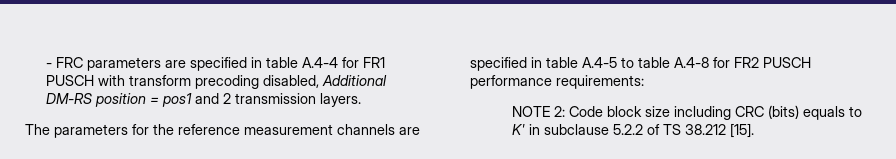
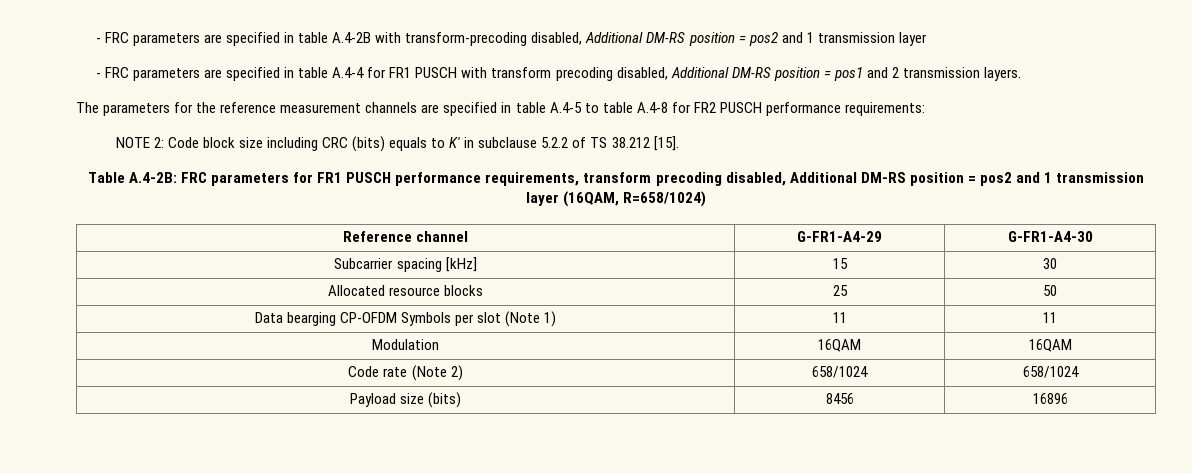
+ - FRC parameters are specified in table A.4-2B with transform-precoding disabled, Additional DM-RS position = pos2 and 1 transmission layer
+ Table A.4-2B: FRC parameters for FR1 PUSCH performance requirements, transform precoding disabled, Additional DM-RS position = pos2 and 1 transmission layer (16QAM, R=658/1024)
+ Reference channel | G-FR1-A4-29 | G-FR1-A4-30
+ Subcarrier spacing [kHz] | 15 | 30
+ Allocated resource blocks | 25 | 50
+ Data bearging CP-OFDM Symbols per slot (Note 1) | 11 | 11
+ Modulation | 16QAM | 16QAM
+ Code rate (Note 2) | 658/1024 | 658/1024
+ Payload size (bits) | 8456 | 16896

